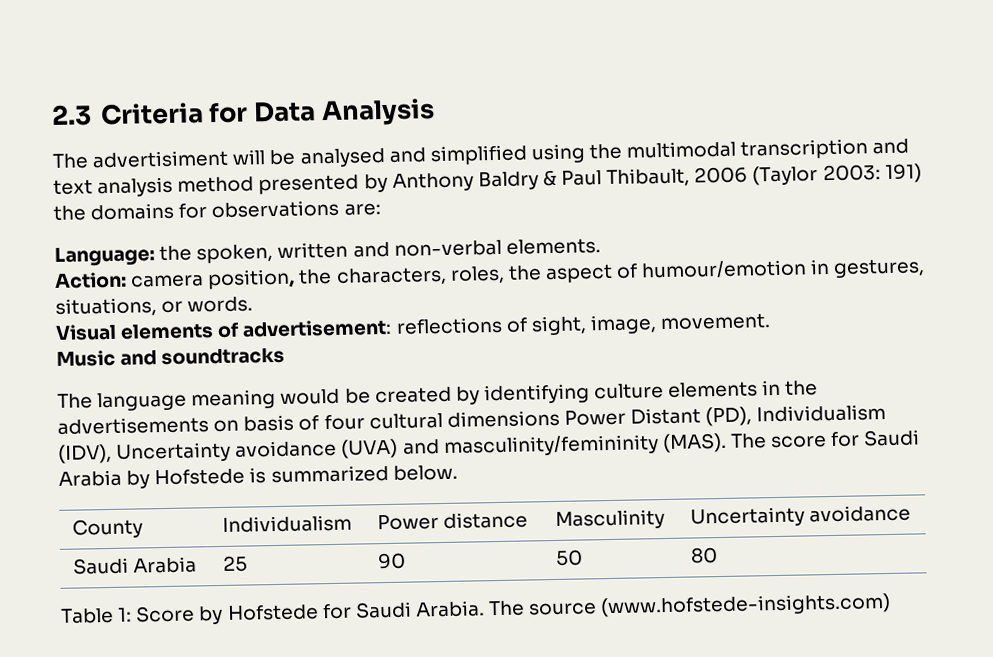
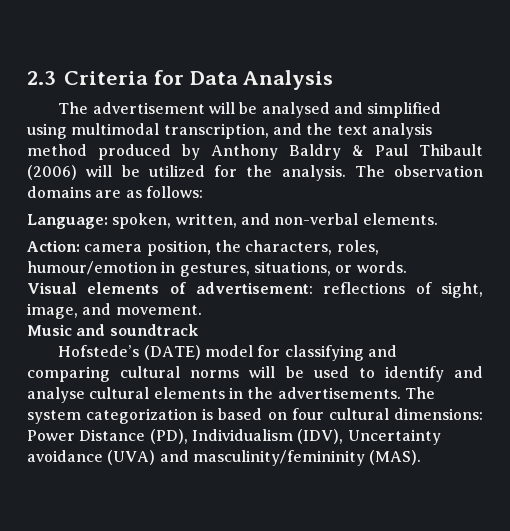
- The advertisiment will be analysed and simplified using the multimodal transcription and text analysis method presented by Anthony Baldry & Paul Thibault, 2006 (Taylor 2003: 191) the domains for observations are:
- Language: the spoken, written and non-verbal elements.
+ The advertisement will be analysed and simplified using multimodal transcription, and the text analysis method produced by Anthony Baldry & Paul Thibault (2006) will be utilized for the analysis. The observation domains are as follows:
+ Language: spoken, written, and non-verbal elements.
- Action: camera position, the characters, roles, the aspect of humour/emotion in gestures, situations, or words.
+ Action: camera position, the characters, roles, humour/emotion in gestures, situations, or words.
- Visual elements of advertisement: reflections of sight, image, movement.
+ Visual elements of advertisement: reflections of sight, image, and movement.
- Music and soundtracks
- The language meaning would be created by identifying culture elements in the advertisements on basis of four cultural dimensions Power Distant (PD), Individualism (IDV), Uncertainty avoidance (UVA) and masculinity/femininity (MAS). The score for Saudi Arabia by Hofstede is summarized below.
- County | Individualism | Power distance | Masculinity | Uncertainty avoidance
- Saudi Arabia | 25 | 90 | 50 | 80
- Table 1: Score by Hofstede for Saudi Arabia. The source (www.hofstede-insights.com)
+ Music and soundtrack
+ Hofstede’s (DATE) model for classifying and comparing cultural norms will be used to identify and analyse cultural elements in the advertisements. The system categorization is based on four cultural dimensions: Power Distance (PD), Individualism (IDV), Uncertainty avoidance (UVA) and masculinity/femininity (MAS).

